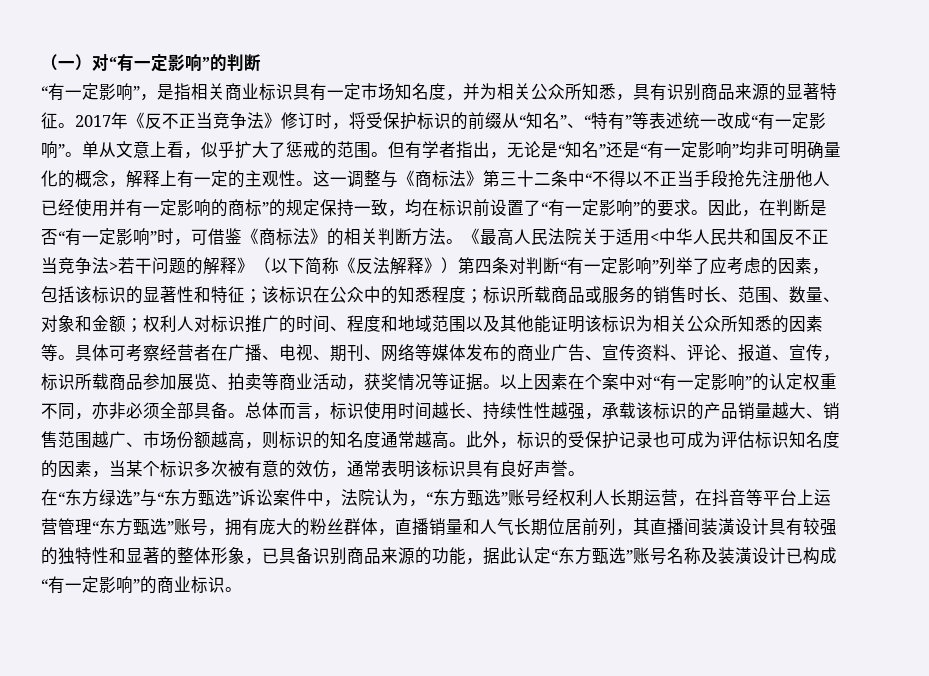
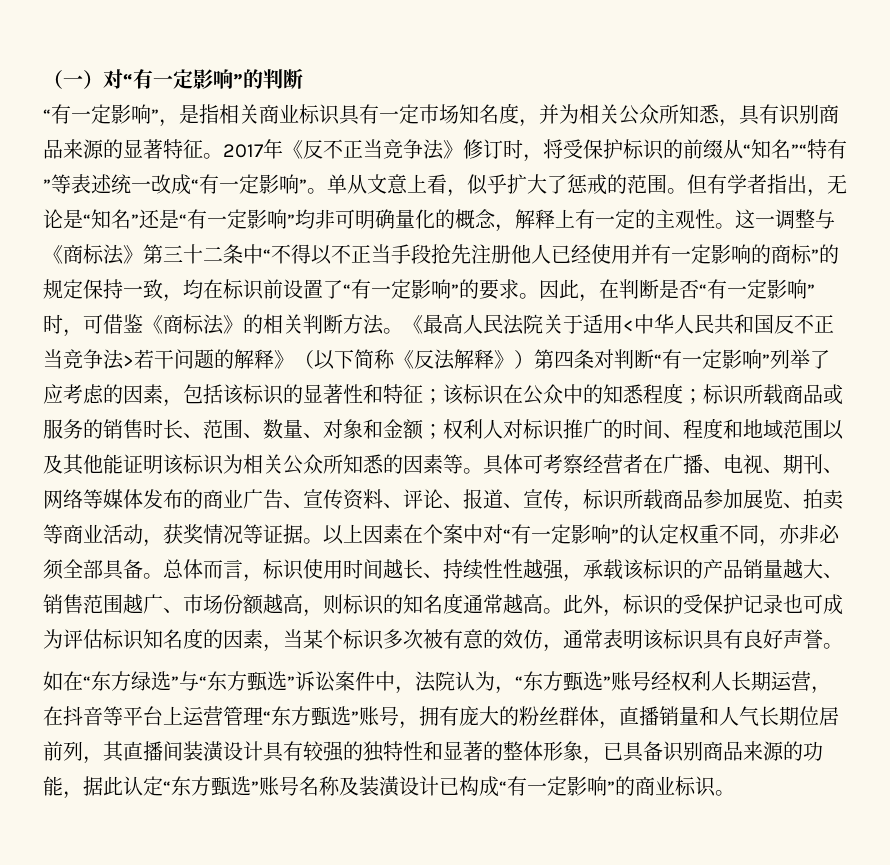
- 2017年《反不正当竞争法》修订时，将受保护标识的前缀从“知名”、“特有”等表述统一改成“有一定影响”。
+ 2017年《反不正当竞争法》修订时，将受保护标识的前缀从“知名”“特有”等表述统一改成“有一定影响”。
- 在“东方绿选”与“东方甄选”诉讼案件中，法院认为，“东方甄选”账号经权利人长期运营，在抖音等平台上运营管理“东方甄选”账号，拥有庞大的粉丝群体，直播销量和人气长期位居前列，其直播间装潢设计具有较强的独特性和显著的整体形象，已具备识别商品来源的功能，据此认定“东方甄选”账号名称及装潢设计已构成“有一定影响”的商业标识。
+ 如在“东方绿选”与“东方甄选”诉讼案件中，法院认为，“东方甄选”账号经权利人长期运营，在抖音等平台上运营管理“东方甄选”账号，拥有庞大的粉丝群体，直播销量和人气长期位居前列，其直播间装潢设计具有较强的独特性和显著的整体形象，已具备识别商品来源的功能，据此认定“东方甄选”账号名称及装潢设计已构成“有一定影响”的商业标识。

